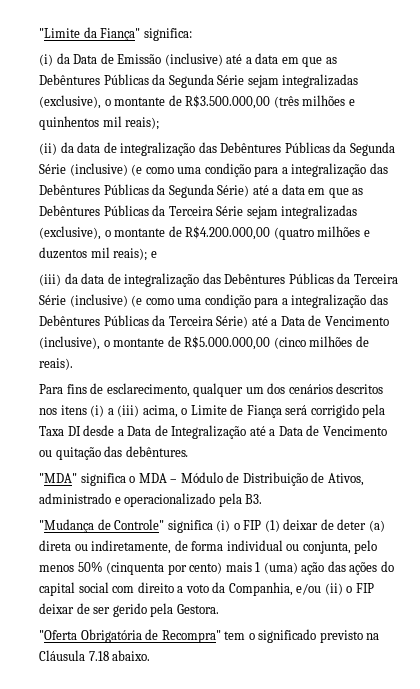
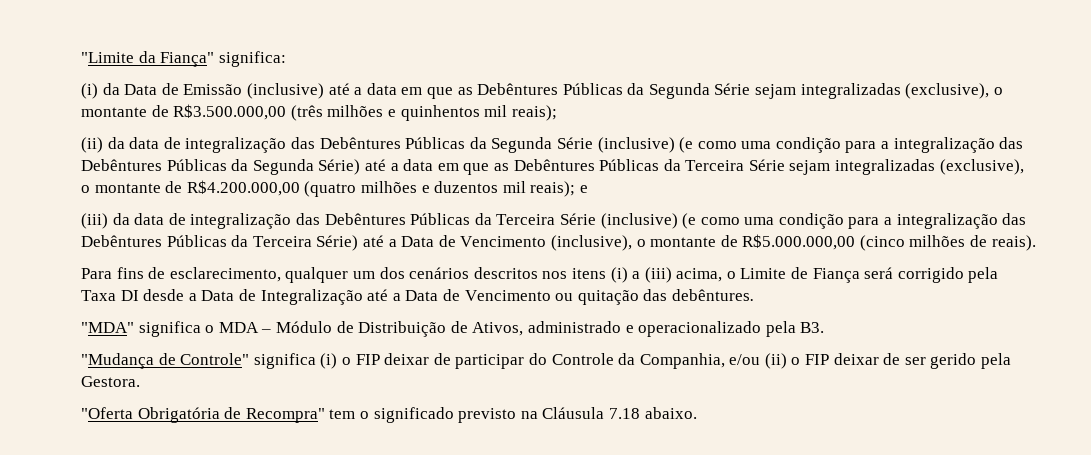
- "Mudança de Controle" significa (i) o FIP (1) deixar de deter (a) direta ou indiretamente, de forma individual ou conjunta, pelo menos 50% (cinquenta por cento) mais 1 (uma) ação das ações do capital social com direito a voto da Companhia, e/ou (ii) o FIP deixar de ser gerido pela Gestora.
+ "Mudança de Controle" significa (i) o FIP deixar de participar do Controle da Companhia, e/ou (ii) o FIP deixar de ser gerido pela Gestora.

